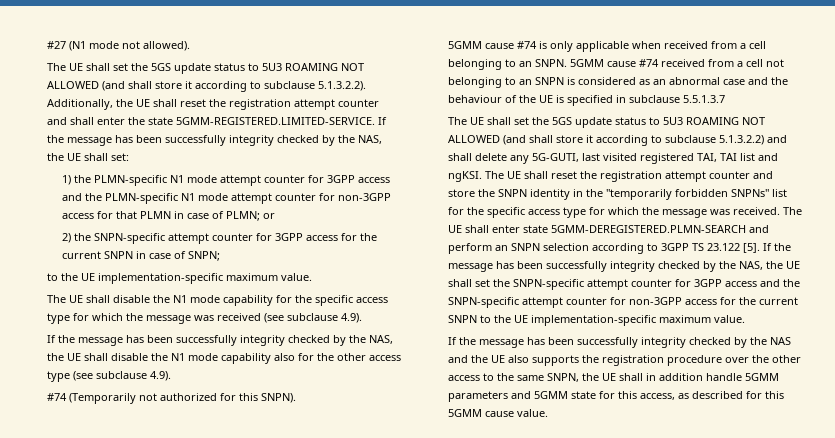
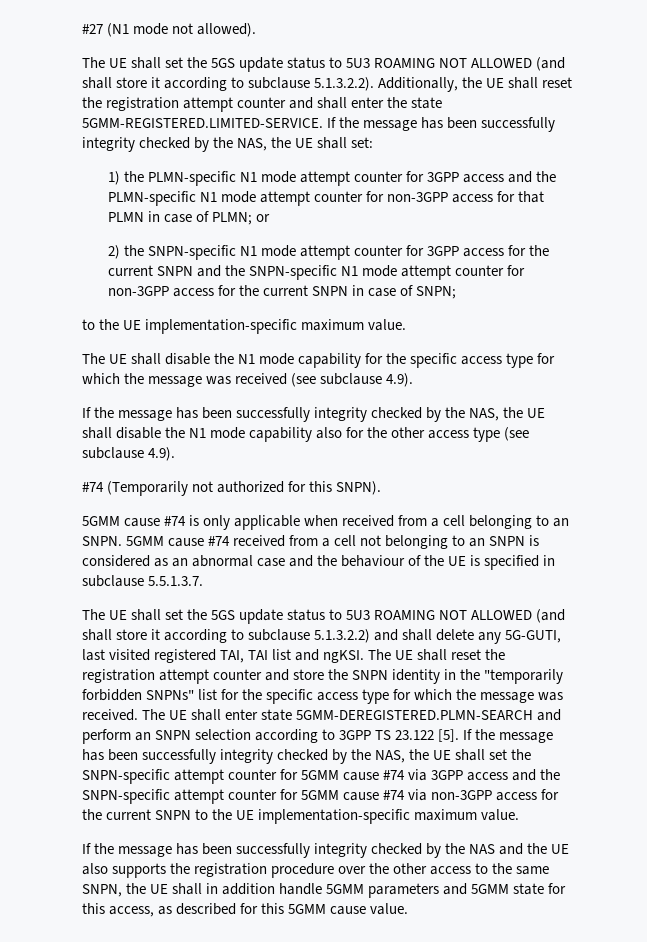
- 2) the SNPN-specific attempt counter for 3GPP access for the current SNPN in case of SNPN;
+ 2) the SNPN-specific N1 mode attempt counter for 3GPP access for the current SNPN and the SNPN-specific N1 mode attempt counter for non-3GPP access for the current SNPN in case of SNPN;
- 5GMM cause #74 received from a cell not belonging to an SNPN is considered as an abnormal case and the behaviour of the UE is specified in subclause 5.5.1.3.7
+ 5GMM cause #74 received from a cell not belonging to an SNPN is considered as an abnormal case and the behaviour of the UE is specified in subclause 5.5.1.3.7.
- If the message has been successfully integrity checked by the NAS, the UE shall set the SNPN-specific attempt counter for 3GPP access and the SNPN-specific attempt counter for non-3GPP access for the current SNPN to the UE implementation-specific maximum value.
+ If the message has been successfully integrity checked by the NAS, the UE shall set the SNPN-specific attempt counter for 5GMM cause #74 via 3GPP access and the SNPN-specific attempt counter for 5GMM cause #74 via non-3GPP access for the current SNPN to the UE implementation-specific maximum value.

